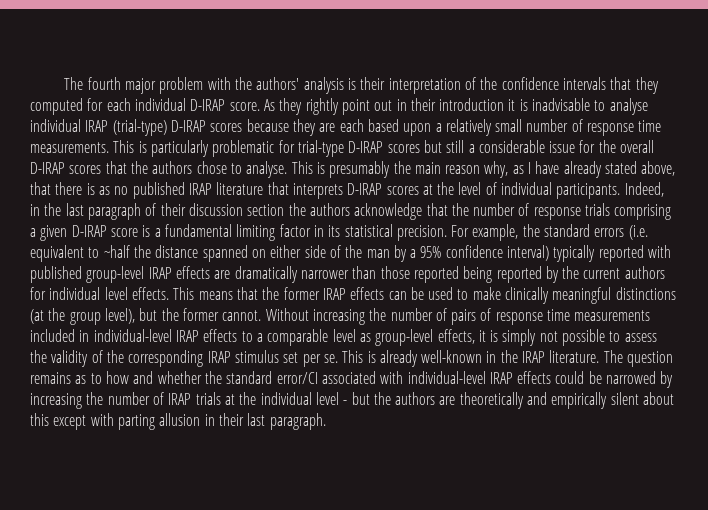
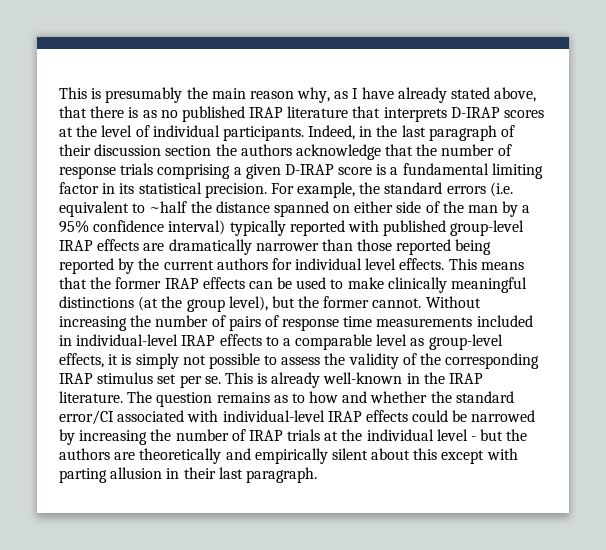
- The fourth major problem with the authors' analysis is their interpretation of the confidence intervals that they computed for each individual D-IRAP score. As they rightly point out in their introduction it is inadvisable to analyse individual IRAP (trial-type) D-IRAP scores because they are each based upon a relatively small number of response time measurements. This is particularly problematic for trial-type D-IRAP scores but still a considerable issue for the overall D-IRAP scores that the authors chose to analyse.

